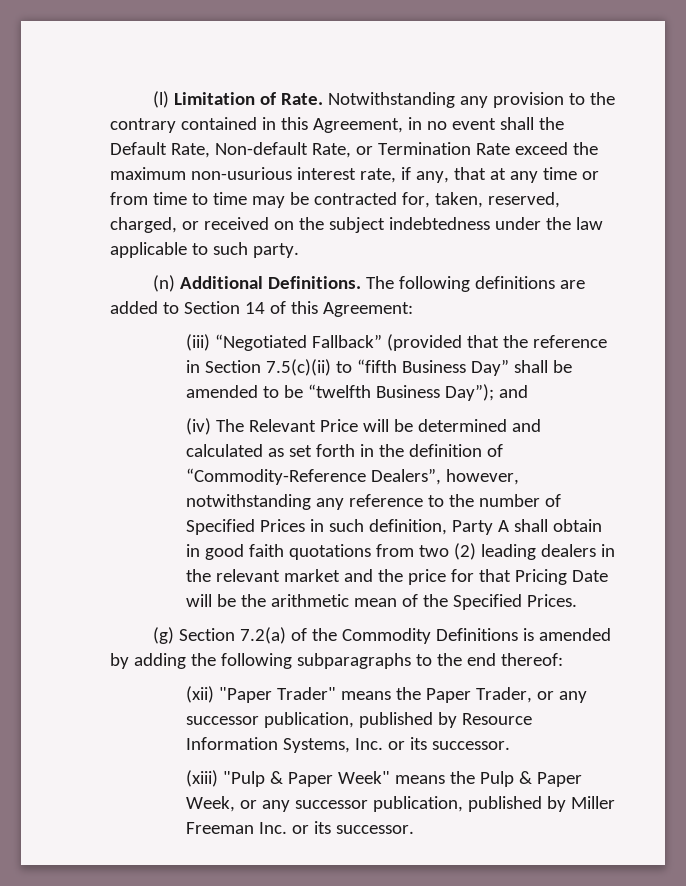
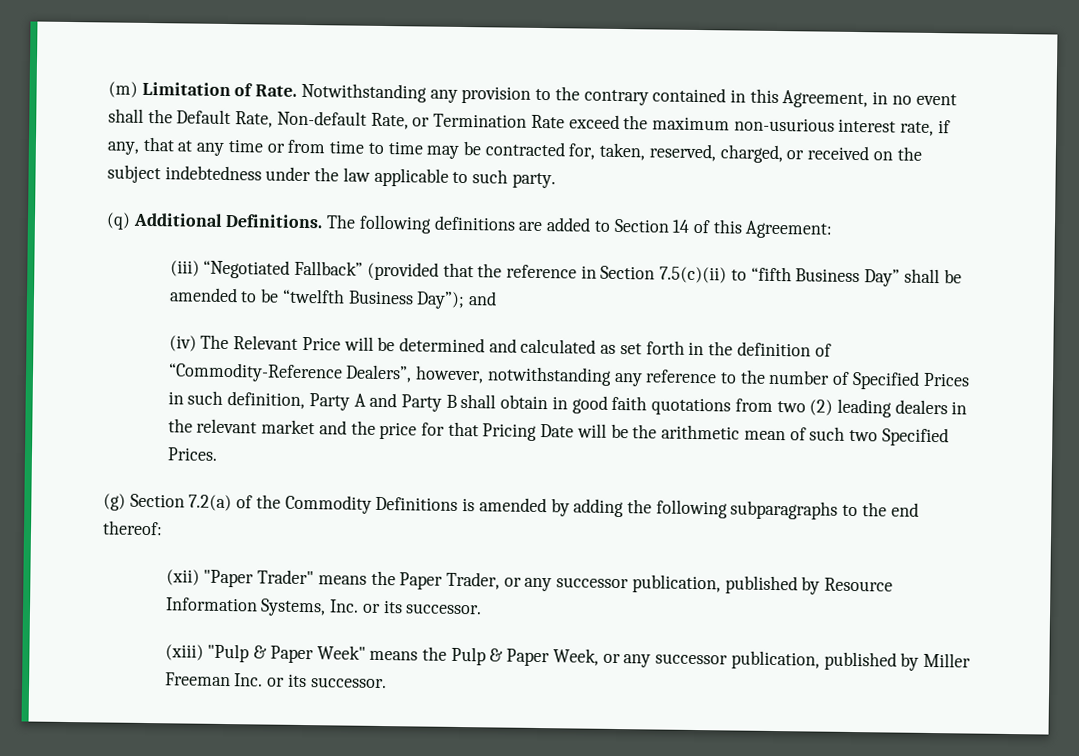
- (l) Limitation of Rate.
+ (m) Limitation of Rate.
- (n) Additional Definitions.
+ (q) Additional Definitions.
- (iv) The Relevant Price will be determined and calculated as set forth in the definition of “Commodity-Reference Dealers”, however, notwithstanding any reference to the number of Specified Prices in such definition, Party A shall obtain in good faith quotations from two (2) leading dealers in the relevant market and the price for that Pricing Date will be the arithmetic mean of the Specified Prices.
+ (iv) The Relevant Price will be determined and calculated as set forth in the definition of “Commodity-Reference Dealers”, however, notwithstanding any reference to the number of Specified Prices in such definition, Party A and Party B shall obtain in good faith quotations from two (2) leading dealers in the relevant market and the price for that Pricing Date will be the arithmetic mean of such two Specified Prices.

